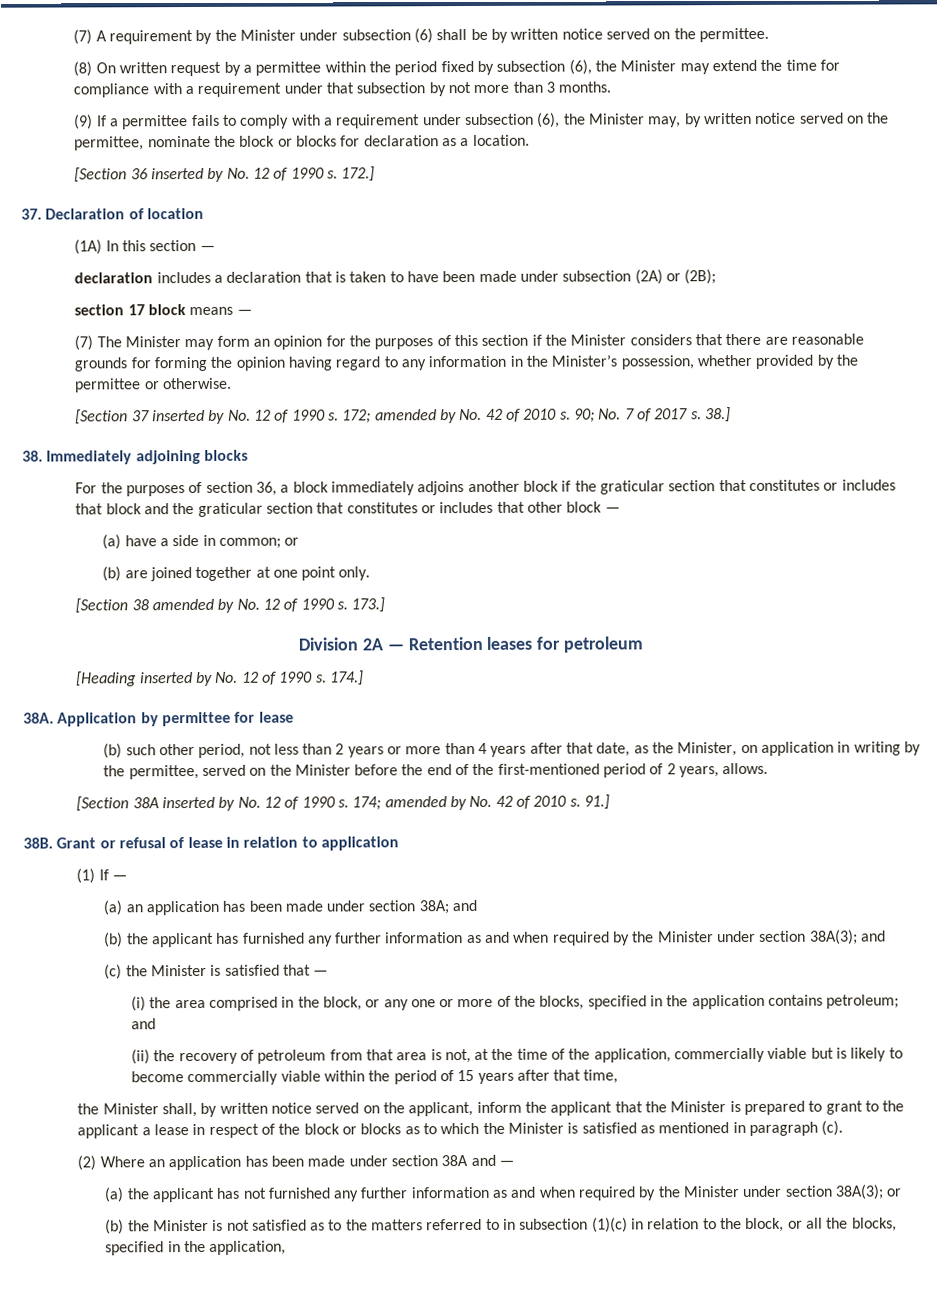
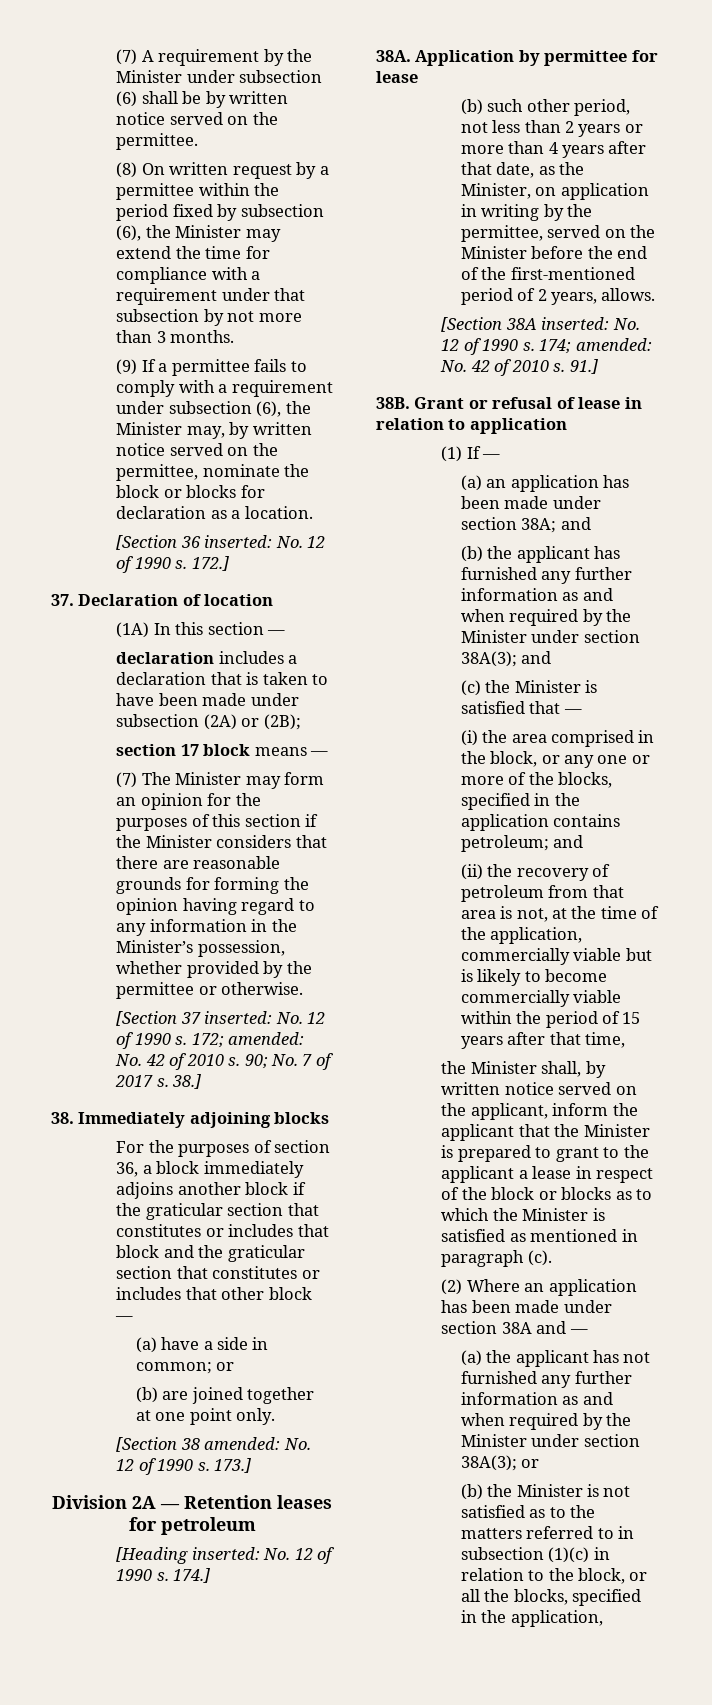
- [Section 36 inserted by No. 12 of 1990 s.
+ [Section 36 inserted: No. 12 of 1990 s.
- [Section 37 inserted by No. 12 of 1990 s.
+ [Section 37 inserted: No. 12 of 1990 s.
- 172; amended by No. 42 of 2010 s.
+ 172; amended: No. 42 of 2010 s.
- [Section 38 amended by No. 12 of 1990 s.
+ [Section 38 amended: No. 12 of 1990 s.
- [Heading inserted by No. 12 of 1990 s.
+ [Heading inserted: No. 12 of 1990 s.
- [Section 38A inserted by No. 12 of 1990 s.
+ [Section 38A inserted: No. 12 of 1990 s.
- 174; amended by No. 42 of 2010 s.
+ 174; amended: No. 42 of 2010 s.

